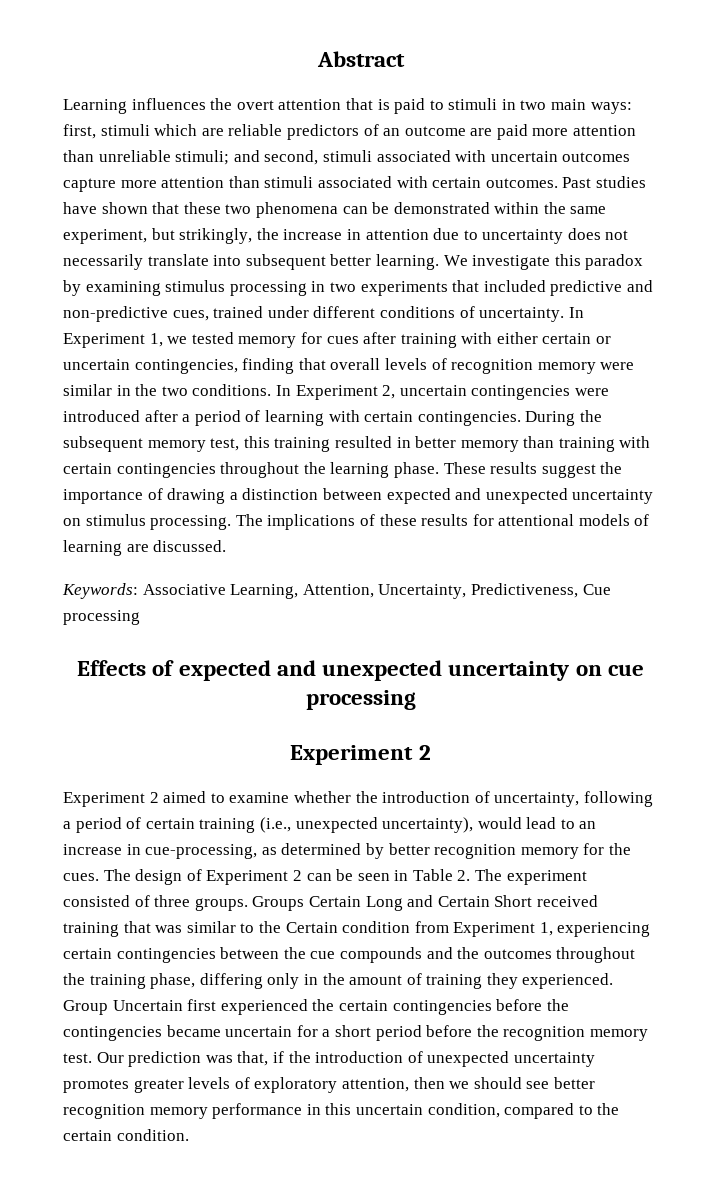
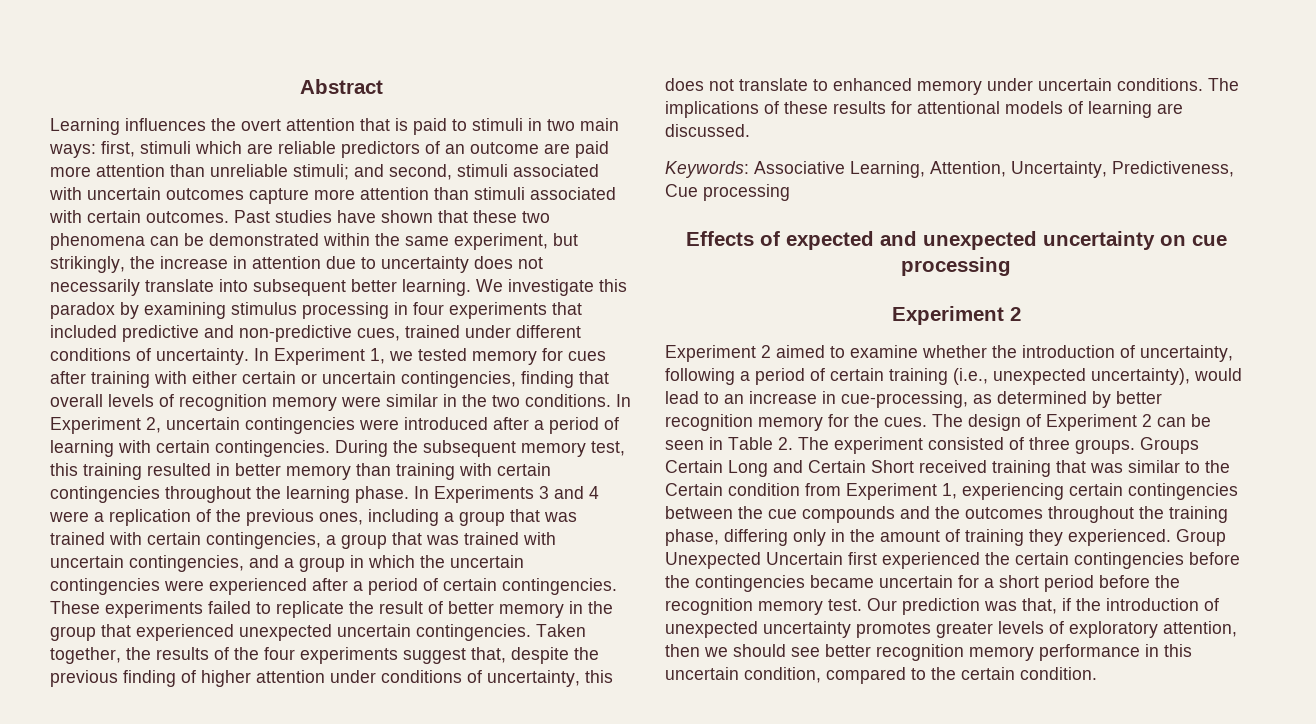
- We investigate this paradox by examining stimulus processing in two experiments that included predictive and non-predictive cues, trained under different conditions of uncertainty.
+ We investigate this paradox by examining stimulus processing in four experiments that included predictive and non-predictive cues, trained under different conditions of uncertainty.
- These results suggest the importance of drawing a distinction between expected and unexpected uncertainty on stimulus processing.
+ In Experiments 3 and 4 were a replication of the previous ones, including a group that was trained with certain contingencies, a group that was trained with uncertain contingencies, and a group in which the uncertain contingencies were experienced after a period of certain contingencies. These experiments failed to replicate the result of better memory in the group that experienced unexpected uncertain contingencies. Taken together, the results of the four experiments suggest that, despite the previous finding of higher attention under conditions of uncertainty, this does not translate to enhanced memory under uncertain conditions.
- Group Uncertain first experienced the certain contingencies before the contingencies became uncertain for a short period before the recognition memory test.
+ Group Unexpected Uncertain first experienced the certain contingencies before the contingencies became uncertain for a short period before the recognition memory test.

